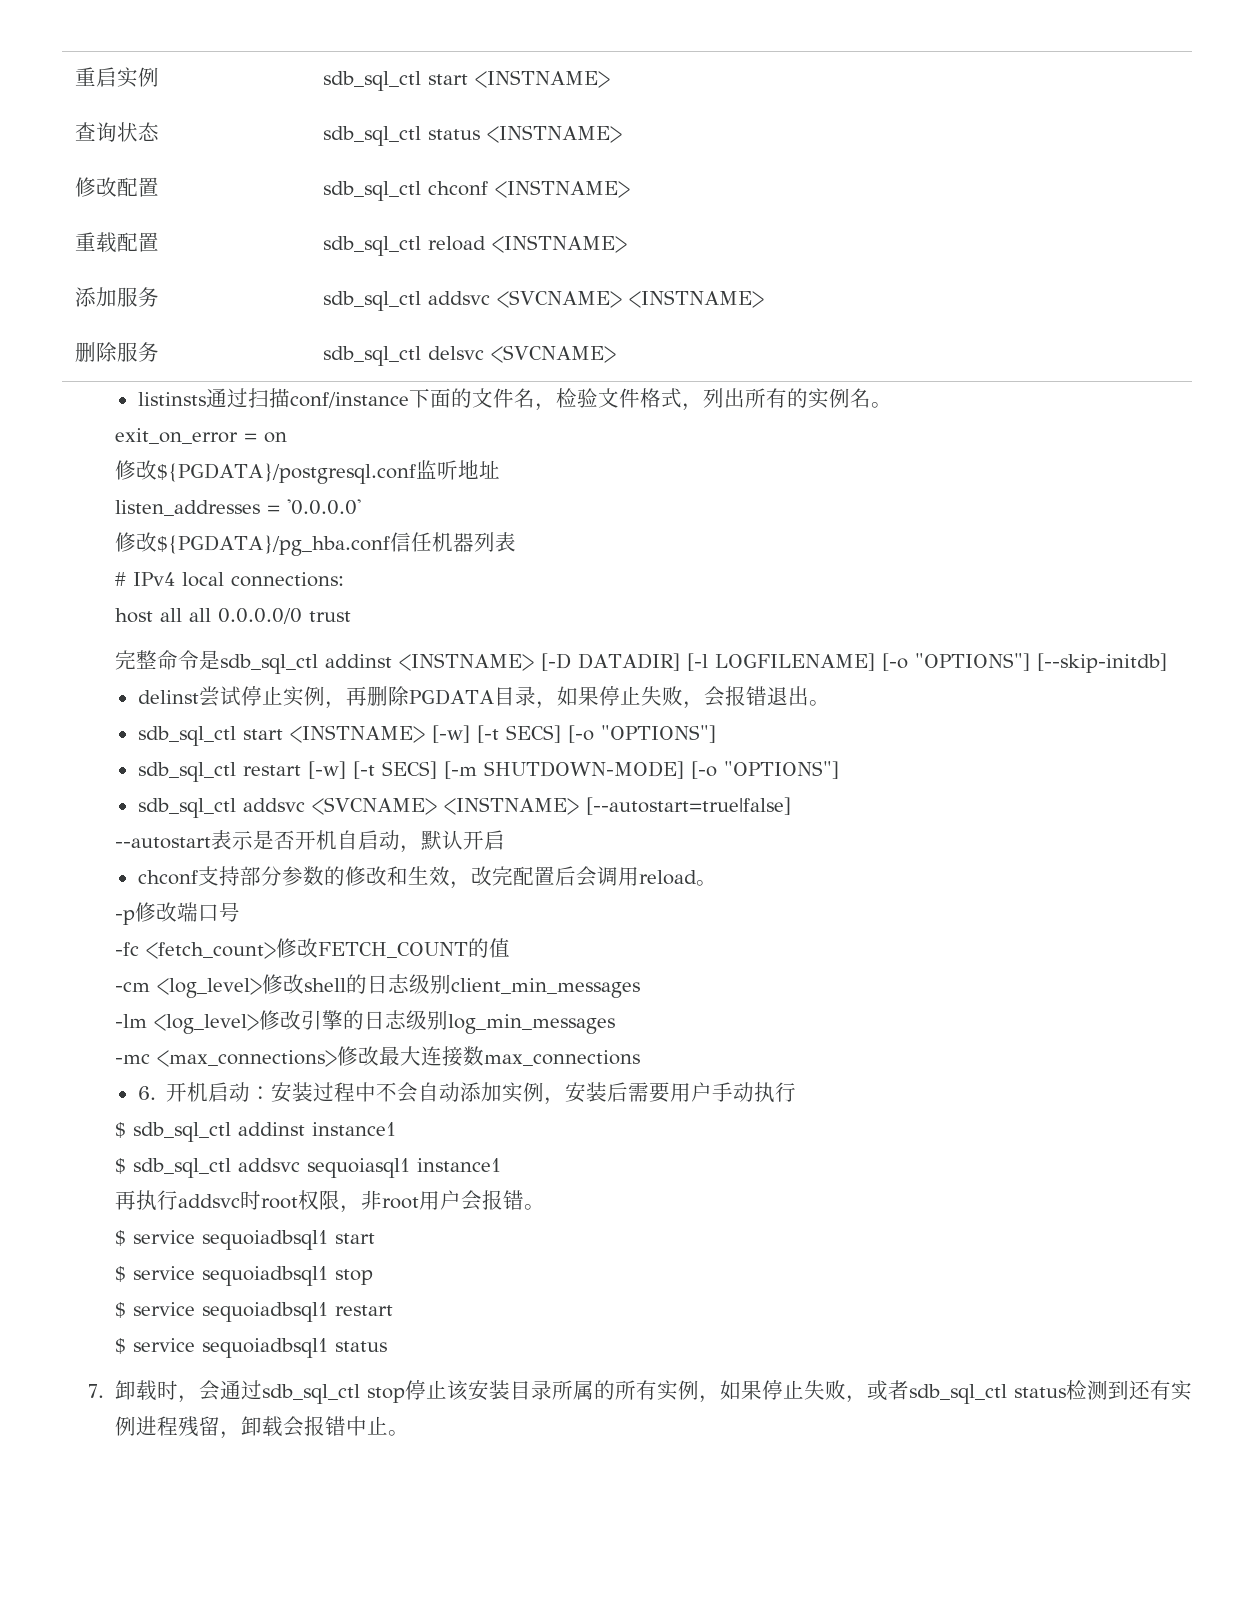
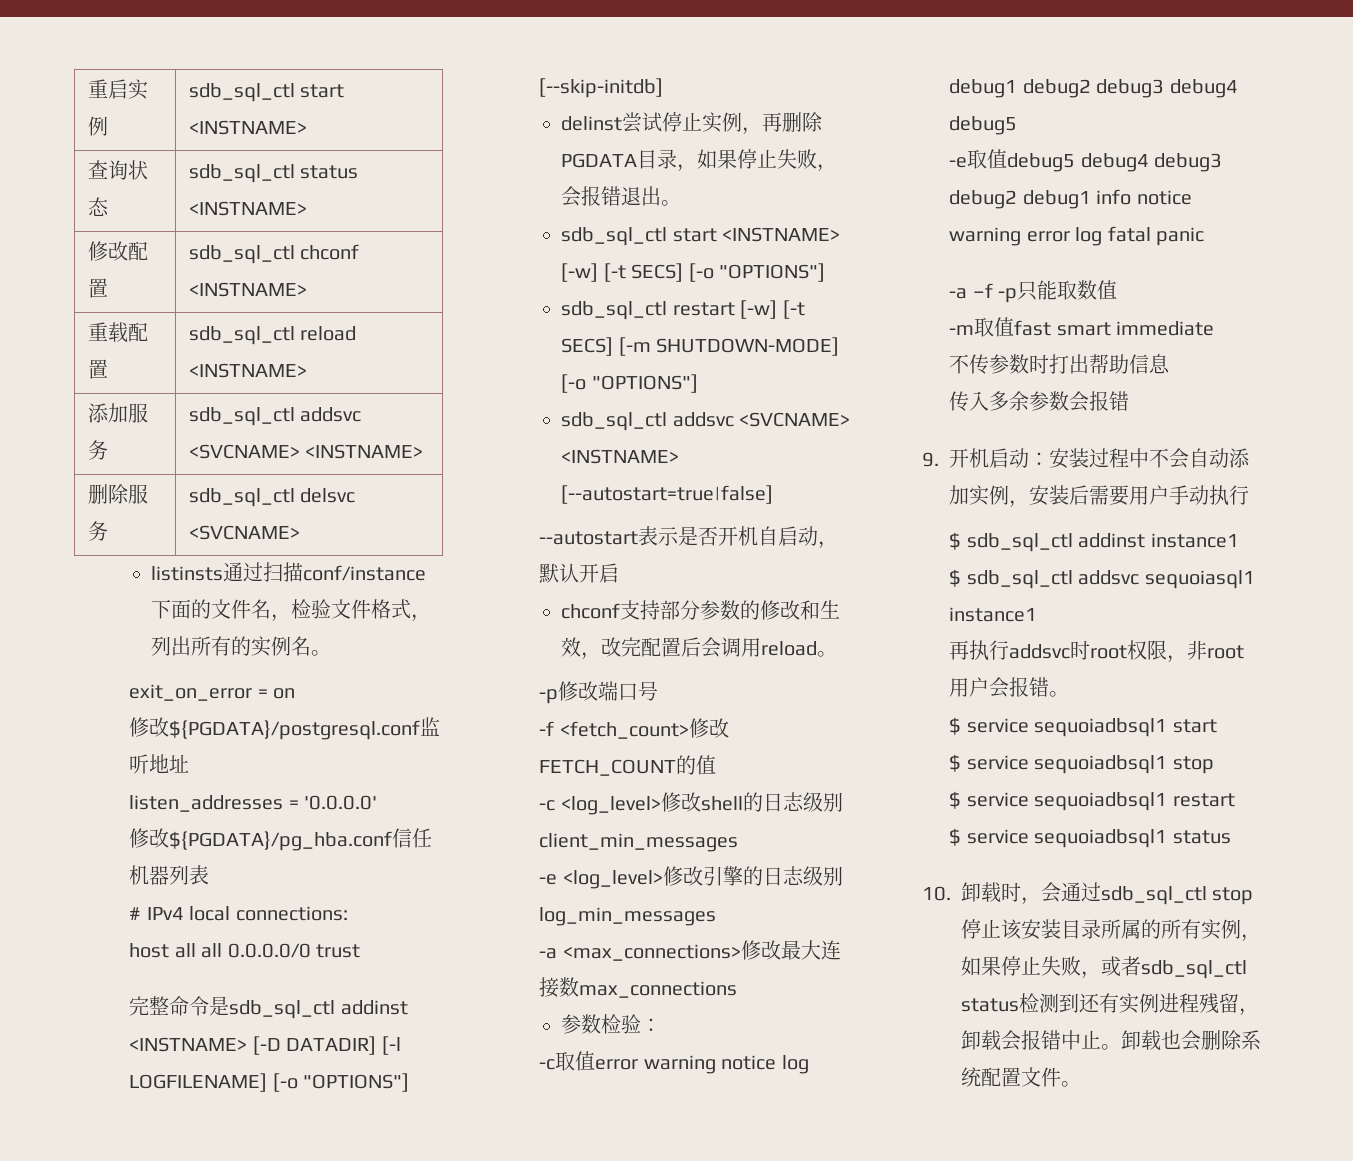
- -fc <fetch_count>修改FETCH_COUNT的值
+ -f <fetch_count>修改FETCH_COUNT的值
- -cm <log_level>修改shell的日志级别client_min_messages
+ -c <log_level>修改shell的日志级别client_min_messages
- -lm <log_level>修改引擎的日志级别log_min_messages
+ -e <log_level>修改引擎的日志级别log_min_messages
- -mc <max_connections>修改最大连接数max_connections
+ -a <max_connections>修改最大连接数max_connections
- 6.开机启动：安装过程中不会自动添加实例，安装后需要用户手动执行
+ 参数检验：
+ -c取值error warning notice log debug1 debug2 debug3 debug4 debug5
+ -e取值debug5 debug4 debug3 debug2 debug1 info notice warning error log fatal panic
+ -a –f -p只能取数值
+ -m取值fast smart immediate
+ 不传参数时打出帮助信息
+ 传入多余参数会报错
+ 9.开机启动：安装过程中不会自动添加实例，安装后需要用户手动执行
- 7.卸载时，会通过sdb_sql_ctl stop停止该安装目录所属的所有实例，如果停止失败，或者sdb_sql_ctl status检测到还有实例进程残留，卸载会报错中止。
+ 10.卸载时，会通过sdb_sql_ctl stop停止该安装目录所属的所有实例，如果停止失败，或者sdb_sql_ctl status检测到还有实例进程残留，卸载会报错中止。
+ 卸载也会删除系统配置文件。

